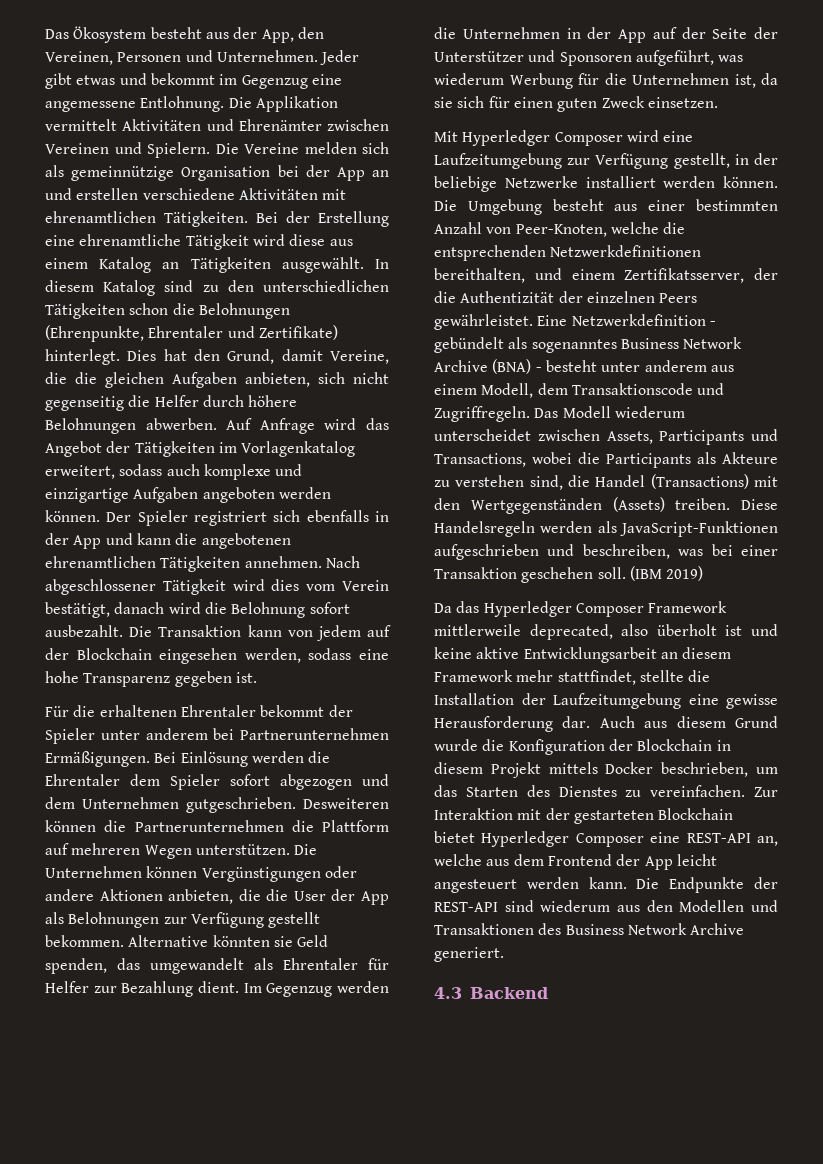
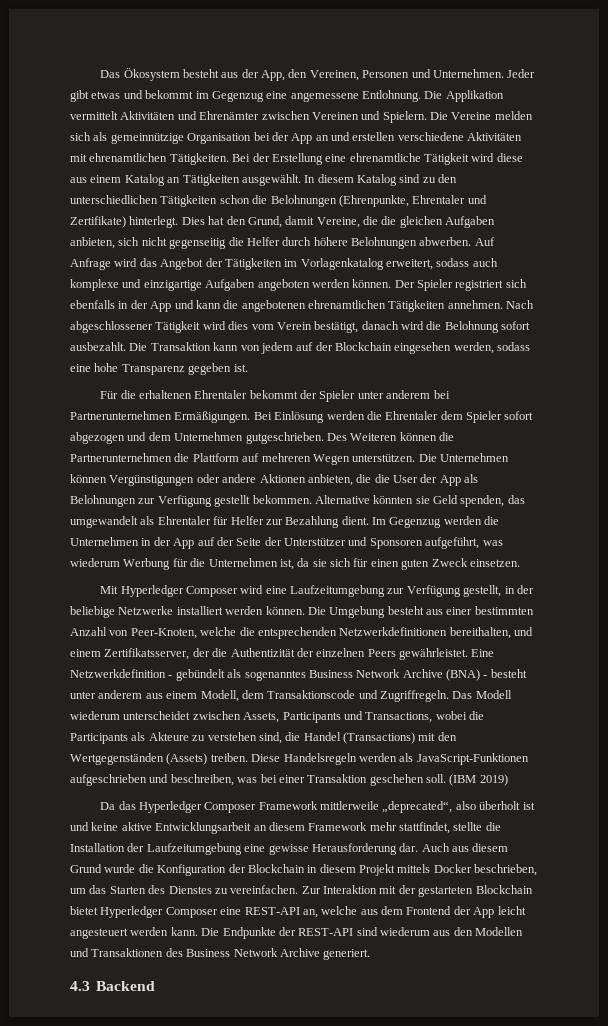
- Desweiteren können die Partnerunternehmen die Plattform auf mehreren Wegen unterstützen.
+ Des Weiteren können die Partnerunternehmen die Plattform auf mehreren Wegen unterstützen.
- Da das Hyperledger Composer Framework mittlerweile deprecated, also überholt ist und keine aktive Entwicklungsarbeit an diesem Framework mehr stattfindet, stellte die Installation der Laufzeitumgebung eine gewisse Herausforderung dar.
+ Da das Hyperledger Composer Framework mittlerweile „deprecated“, also überholt ist und keine aktive Entwicklungsarbeit an diesem Framework mehr stattfindet, stellte die Installation der Laufzeitumgebung eine gewisse Herausforderung dar.

